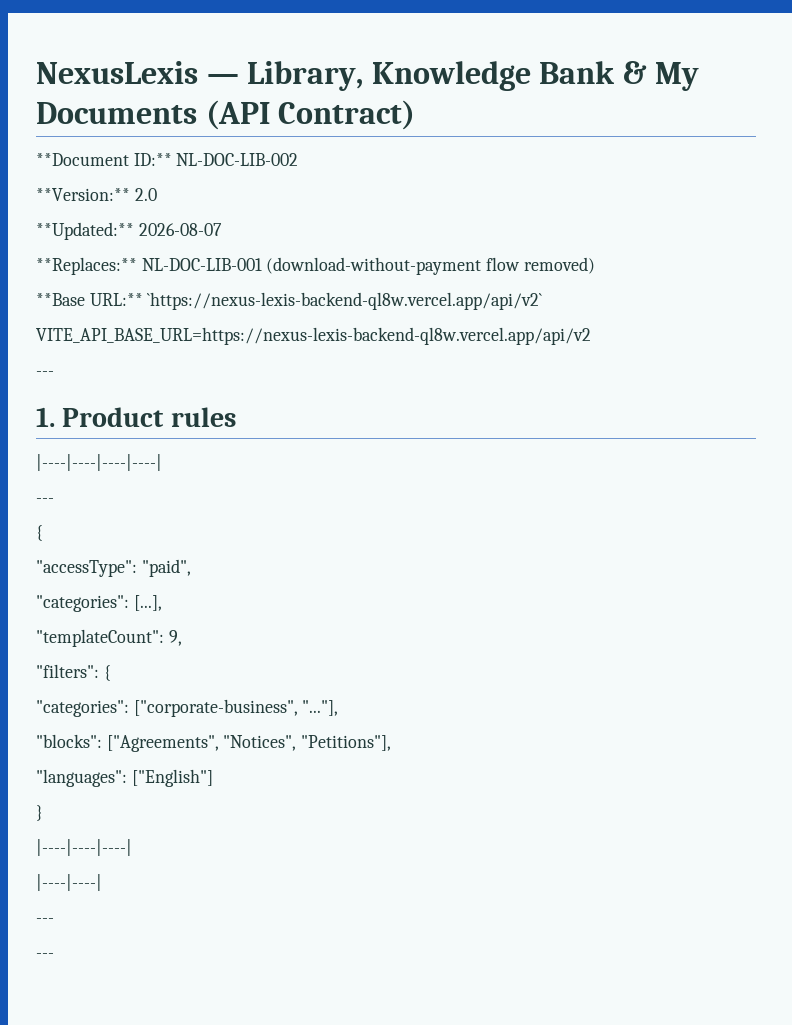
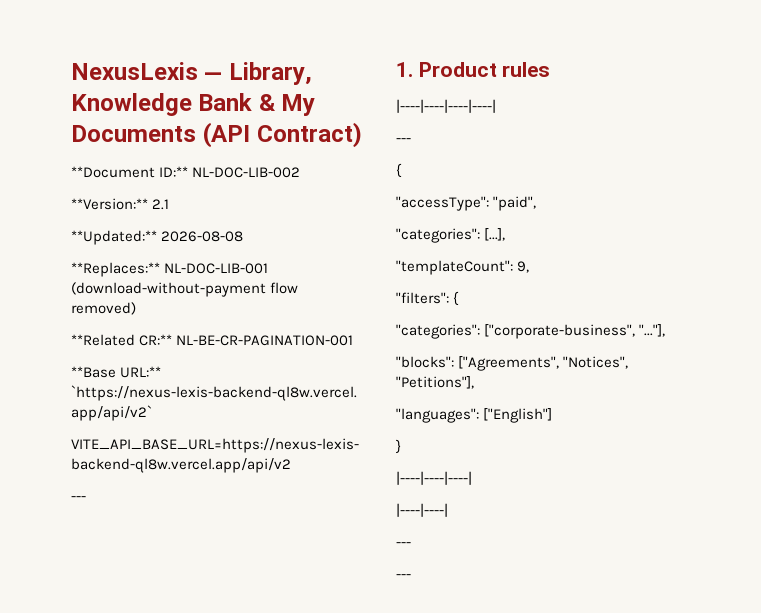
- **Version:** 2.0
+ **Version:** 2.1
- **Updated:** 2026-08-07
+ **Updated:** 2026-08-08
+ **Related CR:** NL-BE-CR-PAGINATION-001

